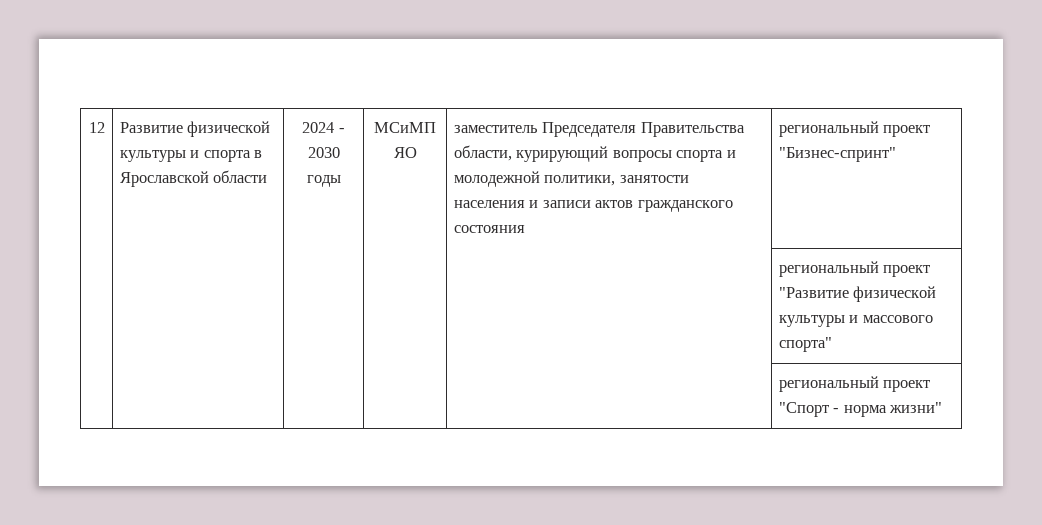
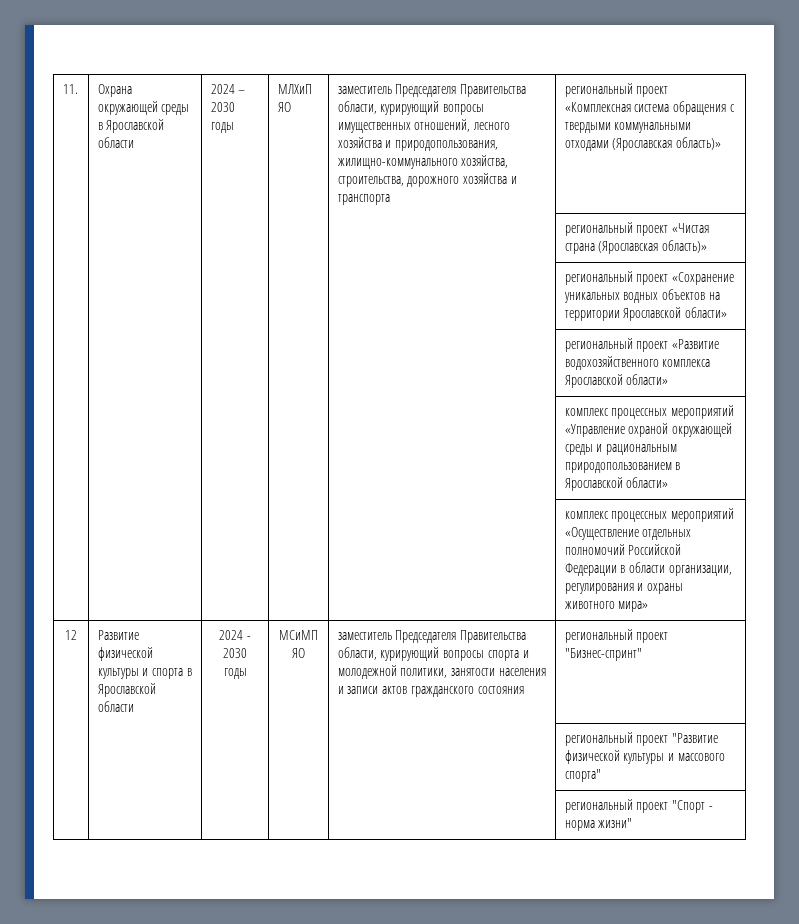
+ 11. | Охрана окружающей среды в Ярославской области | 2024 – 2030 годы | МЛХиП ЯО | заместитель Председателя Правительства области, курирующий вопросы имущественных отношений, лесного хозяйства и природопользования, жилищно-коммунального хозяйства, строительства, дорожного хозяйства и транспорта | региональный проект «Комплексная система обращения с твердыми коммунальными отходами (Ярославская область)»
+ | | | | | региональный проект «Чистая страна (Ярославская область)»
+ | | | | | региональный проект «Сохранение уникальных водных объектов на территории Ярославской области»
+ | | | | | региональный проект «Развитие водохозяйственного комплекса Ярославской области»
+ | | | | | комплекс процессных мероприятий «Управление охраной окружающей среды и рациональным природопользованием в Ярославской области»
+ | | | | | комплекс процессных мероприятий «Осуществление отдельных полномочий Российской Федерации в области организации, регулирования и охраны животного мира»

